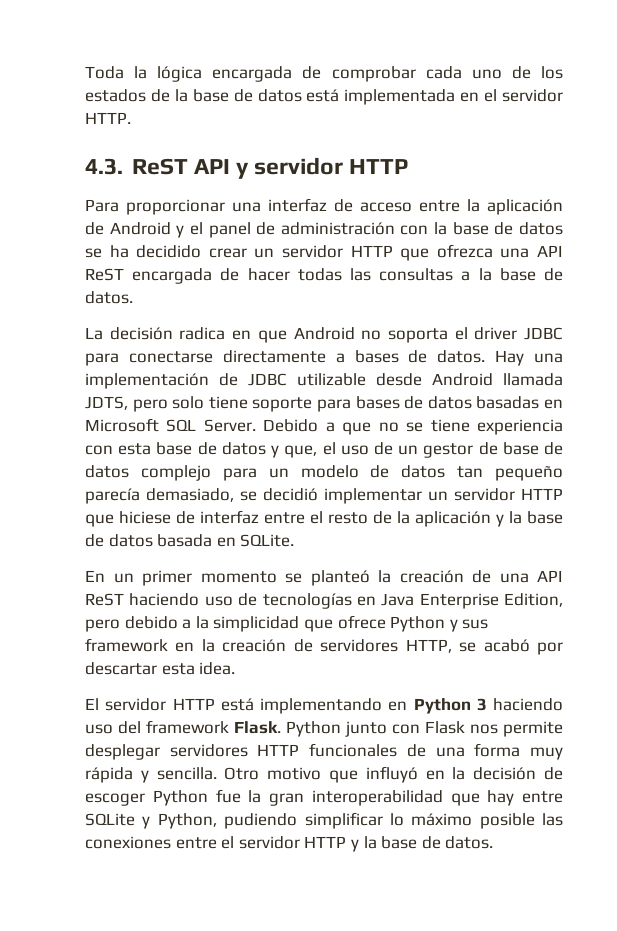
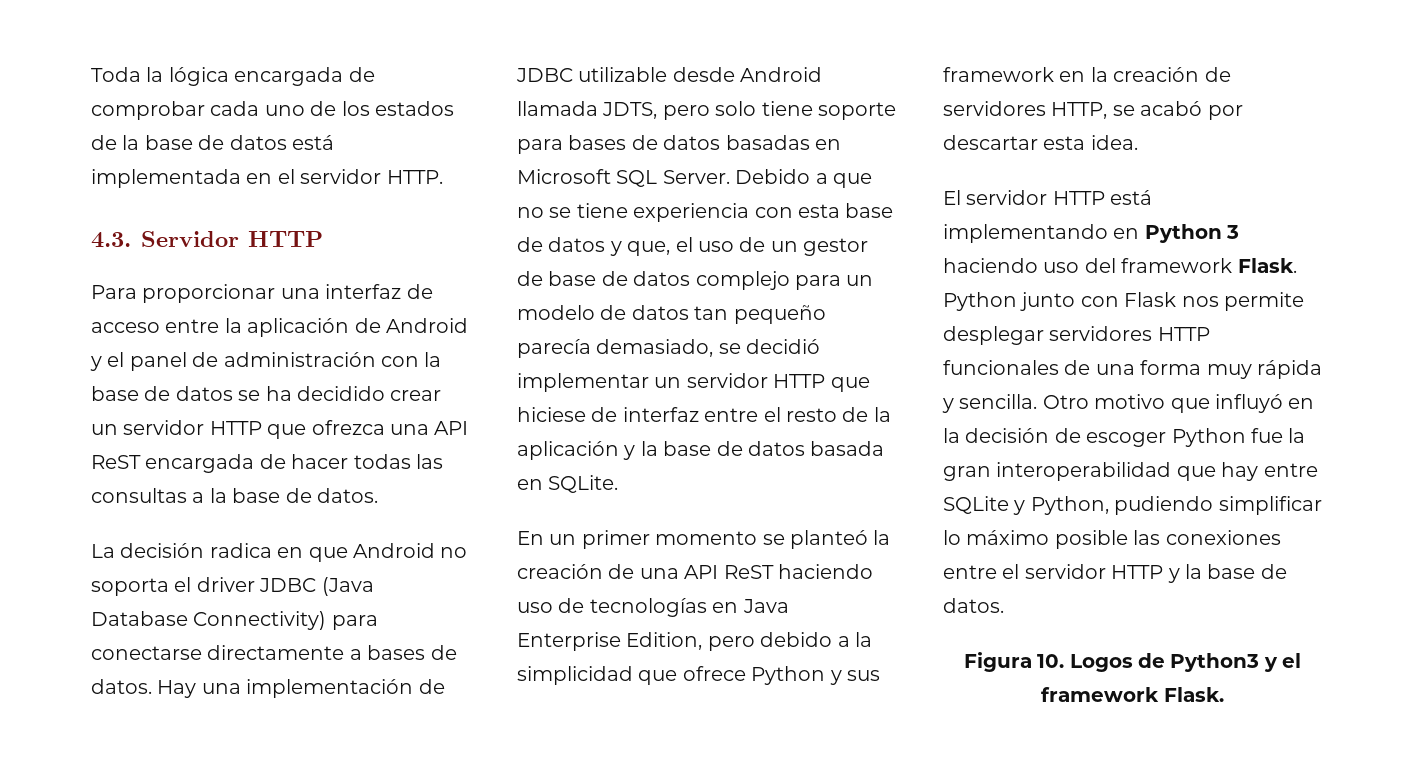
- 4.3. ReST API y servidor HTTP
+ 4.3. Servidor HTTP
- La decisión radica en que Android no soporta el driver JDBC para conectarse directamente a bases de datos.
+ La decisión radica en que Android no soporta el driver JDBC (Java Database Connectivity) para conectarse directamente a bases de datos.
+ Figura 10. Logos de Python3 y el framework Flask.

